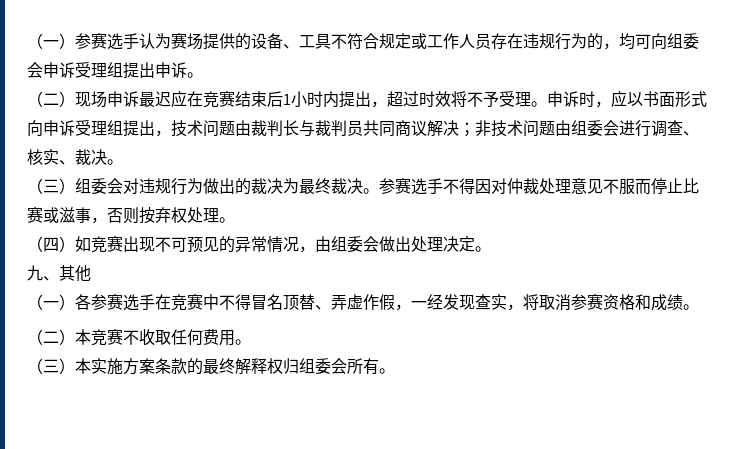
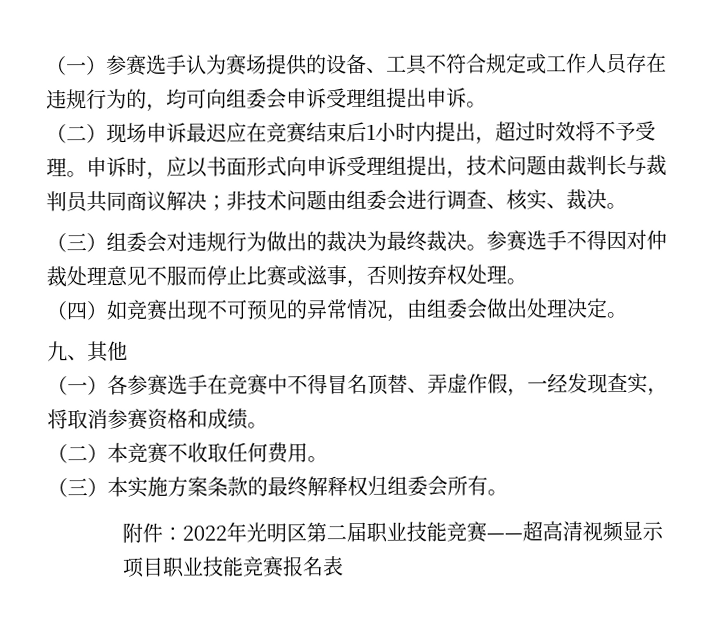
+ 附件：2022年光明区第二届职业技能竞赛——超高清视频显示项目职业技能竞赛报名表

